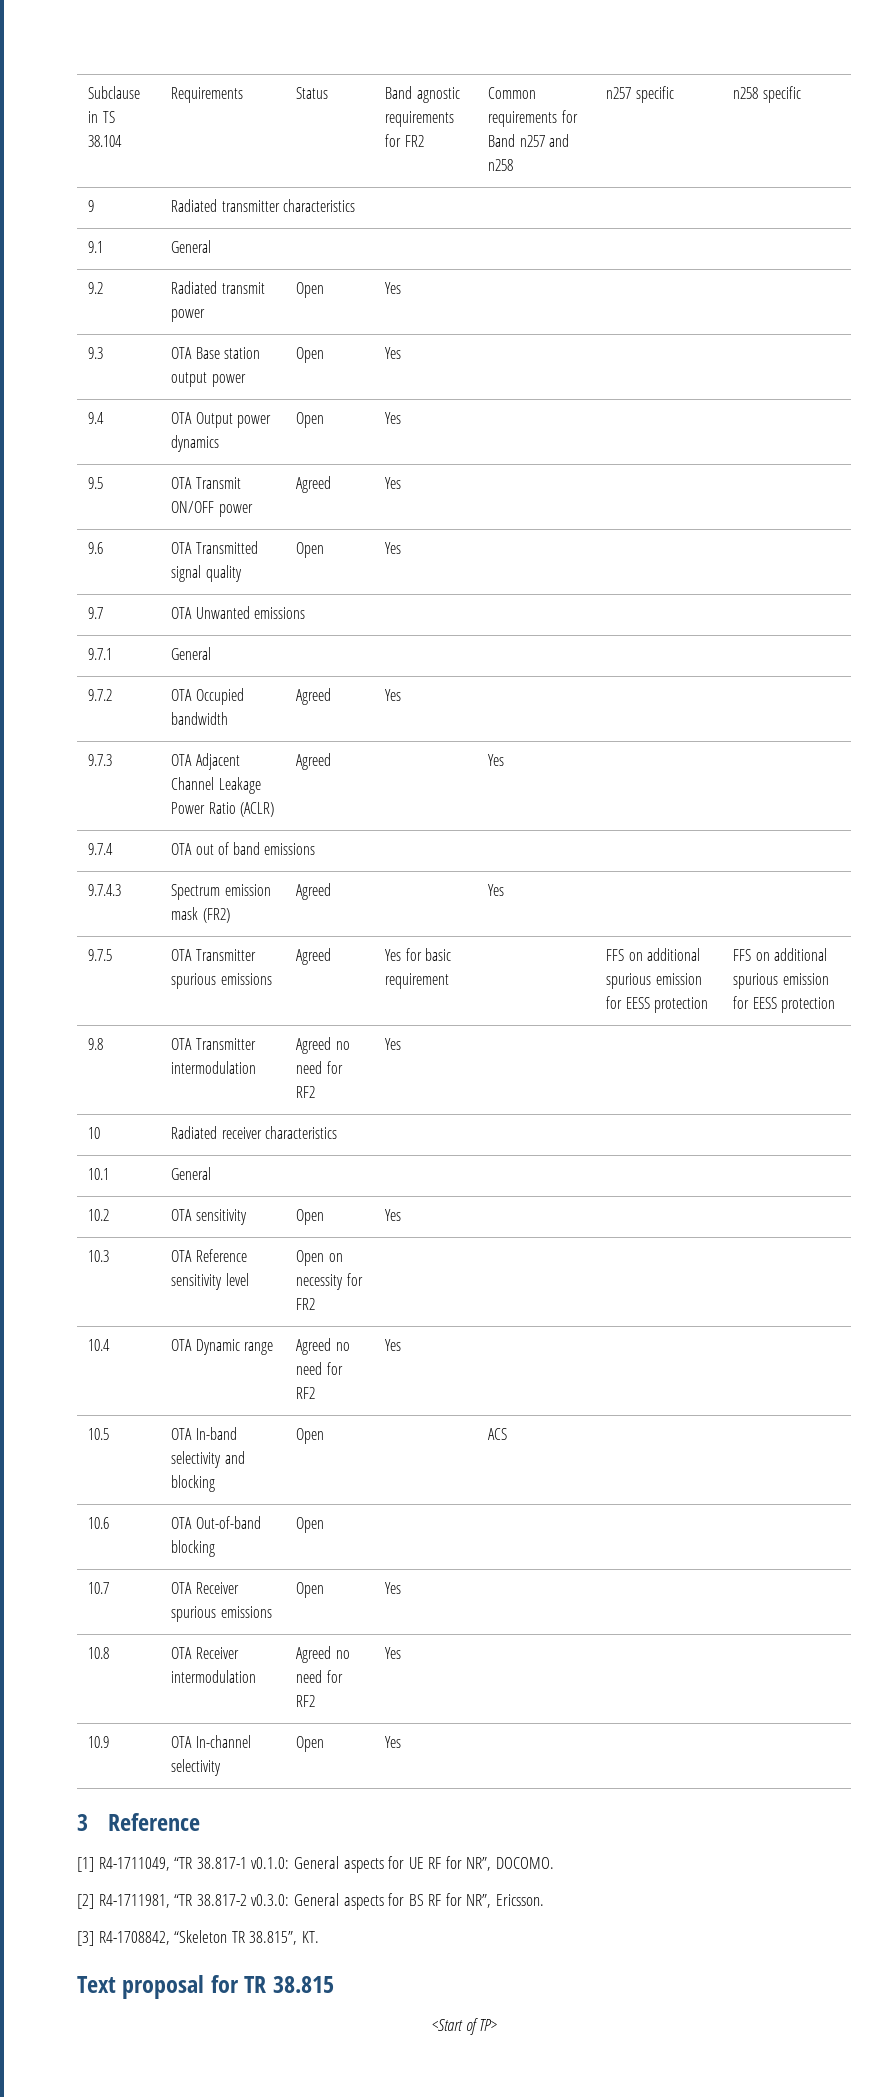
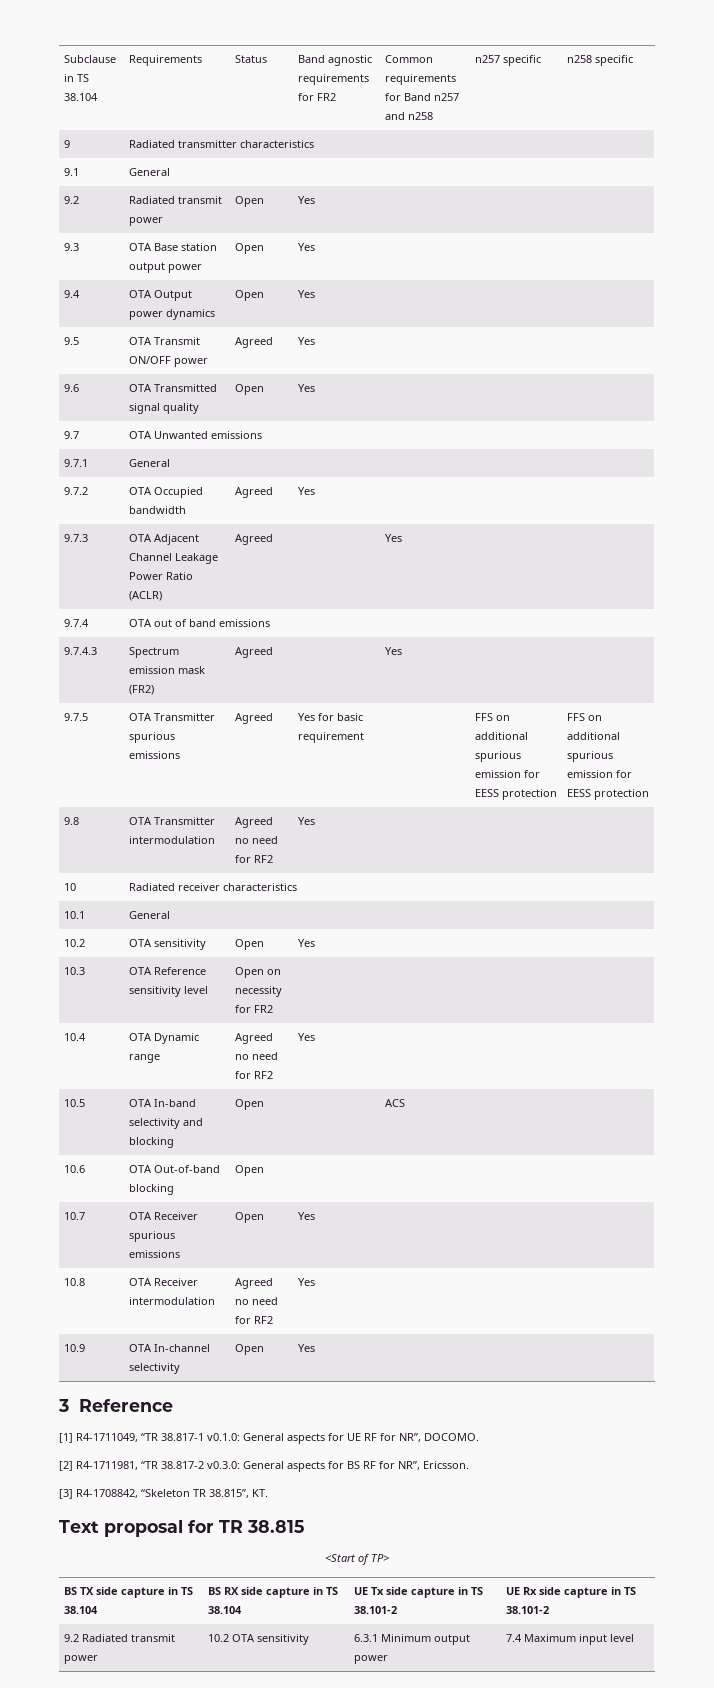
+ BS TX side capture in TS 38.104 | BS RX side capture in TS 38.104 | UE Tx side capture in TS 38.101-2 | UE Rx side capture in TS 38.101-2
+ 9.2 Radiated transmit power | 10.2 OTA sensitivity | 6.3.1 Minimum output power | 7.4 Maximum input level

